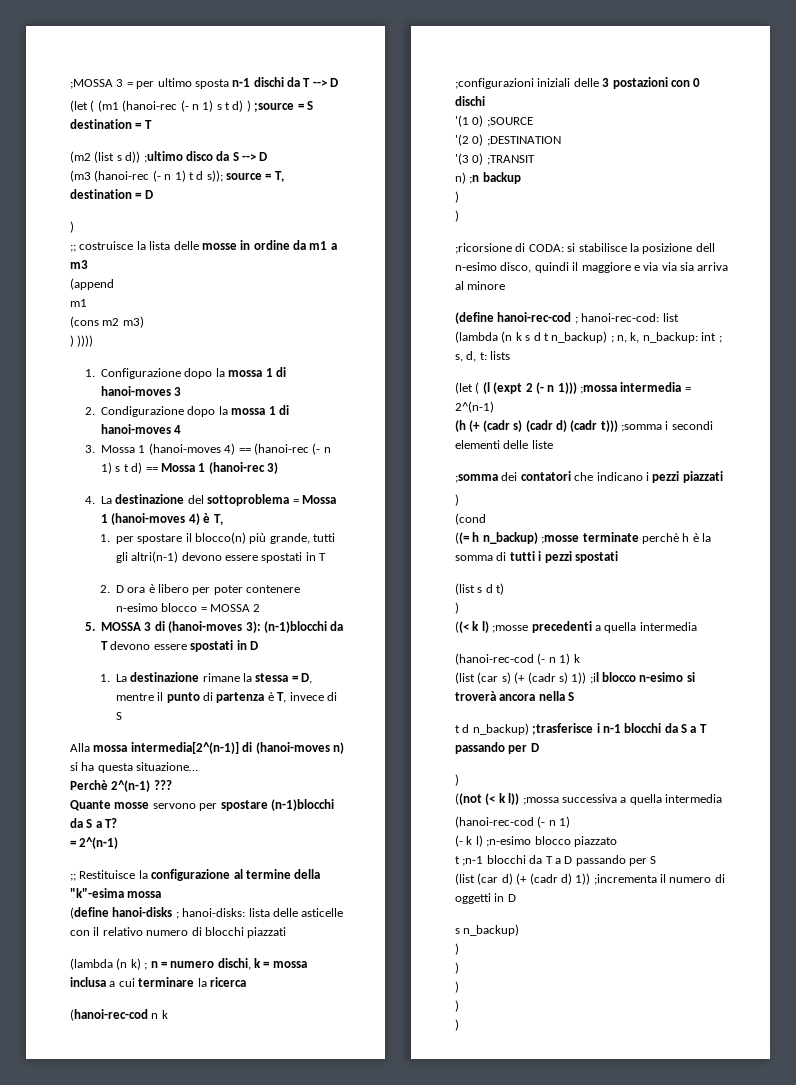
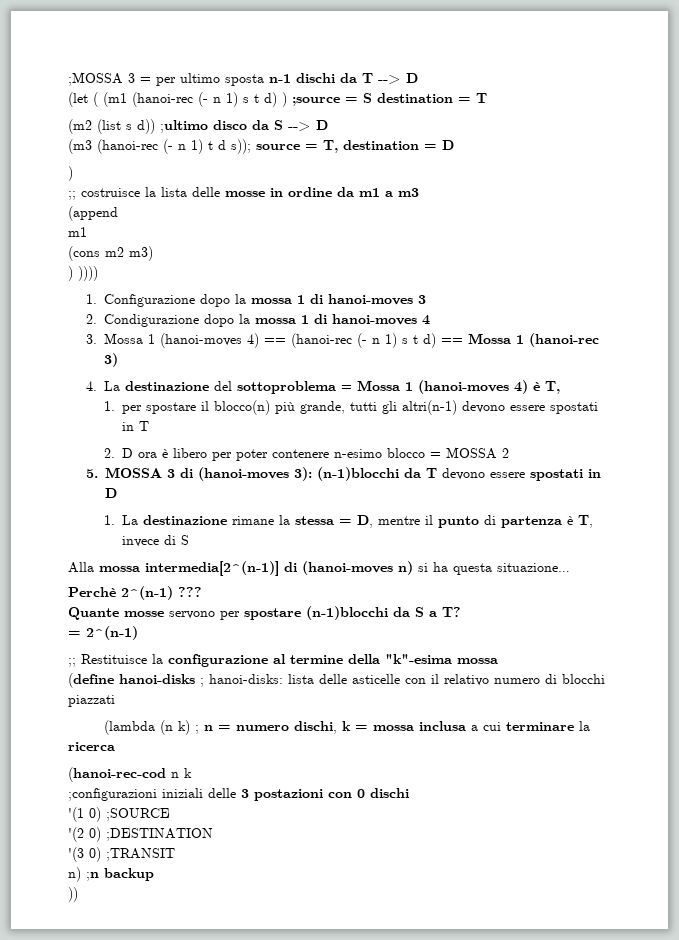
  n) ;n backup
- )
- )
- ;ricorsione di CODA: si stabilisce la posizione dell n-esimo disco, quindi il maggiore e via via sia arriva al minore
- (define hanoi-rec-cod ; hanoi-rec-cod: list
- (lambda (n k s d t n_backup) ; n, k, n_backup: int ; s, d, t: lists
- (let ( (l (expt 2 (- n 1))) ;mossa intermedia = 2^(n-1)
- (h (+ (cadr s) (cadr d) (cadr t))) ;somma i secondi elementi delle liste
- ;somma dei contatori che indicano i pezzi piazzati
- )
- (cond
- ((= h n_backup) ;mosse terminate perchè h è la somma di tutti i pezzi spostati
- (list s d t)
- )
- ((< k l) ;mosse precedenti a quella intermedia
- (hanoi-rec-cod (- n 1) k
- (list (car s) (+ (cadr s) 1)) ;il blocco n-esimo si troverà ancora nella S
- t d n_backup) ;trasferisce i n-1 blocchi da S a T passando per D
- )
- ((not (< k l)) ;mossa successiva a quella intermedia
- (hanoi-rec-cod (- n 1)
- (- k l) ;n-esimo blocco piazzato
- t ;n-1 blocchi da T a D passando per S
- (list (car d) (+ (cadr d) 1)) ;incrementa il numero di oggetti in D
- s n_backup)
- )
- )
- )
- )
- )
+ ))

